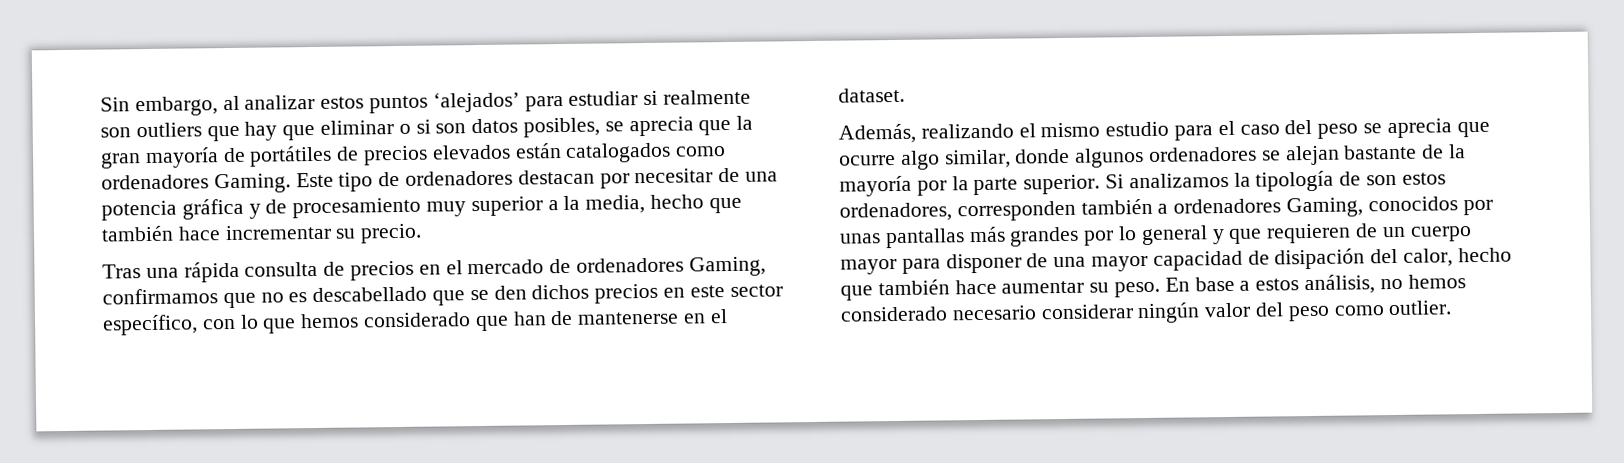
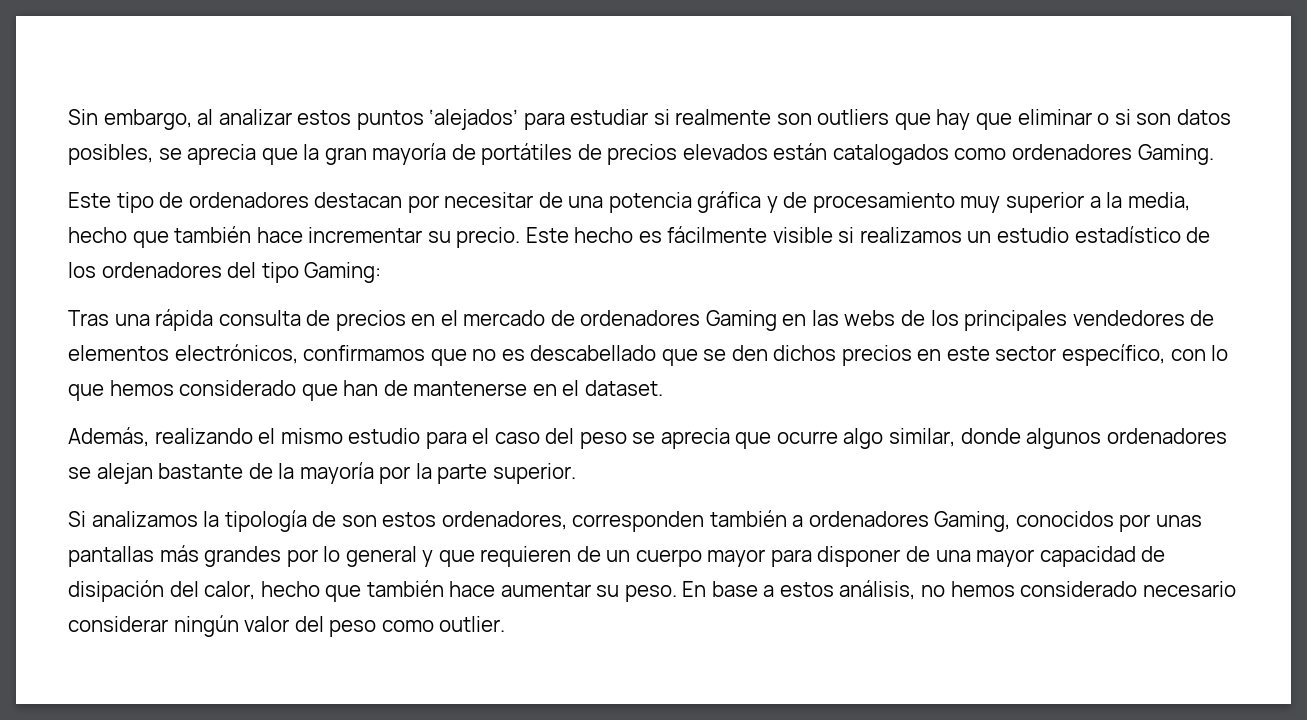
- Sin embargo, al analizar estos puntos ‘alejados’ para estudiar si realmente son outliers que hay que eliminar o si son datos posibles, se aprecia que la gran mayoría de portátiles de precios elevados están catalogados como ordenadores Gaming. Este tipo de ordenadores destacan por necesitar de una potencia gráfica y de procesamiento muy superior a la media, hecho que también hace incrementar su precio.
+ Sin embargo, al analizar estos puntos ‘alejados’ para estudiar si realmente son outliers que hay que eliminar o si son datos posibles, se aprecia que la gran mayoría de portátiles de precios elevados están catalogados como ordenadores Gaming.
+ Este tipo de ordenadores destacan por necesitar de una potencia gráfica y de procesamiento muy superior a la media, hecho que también hace incrementar su precio. Este hecho es fácilmente visible si realizamos un estudio estadístico de los ordenadores del tipo Gaming:
- Tras una rápida consulta de precios en el mercado de ordenadores Gaming, confirmamos que no es descabellado que se den dichos precios en este sector específico, con lo que hemos considerado que han de mantenerse en el dataset.
+ Tras una rápida consulta de precios en el mercado de ordenadores Gaming en las webs de los principales vendedores de elementos electrónicos, confirmamos que no es descabellado que se den dichos precios en este sector específico, con lo que hemos considerado que han de mantenerse en el dataset.
- Además, realizando el mismo estudio para el caso del peso se aprecia que ocurre algo similar, donde algunos ordenadores se alejan bastante de la mayoría por la parte superior. Si analizamos la tipología de son estos ordenadores, corresponden también a ordenadores Gaming, conocidos por unas pantallas más grandes por lo general y que requieren de un cuerpo mayor para disponer de una mayor capacidad de disipación del calor, hecho que también hace aumentar su peso.
+ Además, realizando el mismo estudio para el caso del peso se aprecia que ocurre algo similar, donde algunos ordenadores se alejan bastante de la mayoría por la parte superior.
+ Si analizamos la tipología de son estos ordenadores, corresponden también a ordenadores Gaming, conocidos por unas pantallas más grandes por lo general y que requieren de un cuerpo mayor para disponer de una mayor capacidad de disipación del calor, hecho que también hace aumentar su peso.

